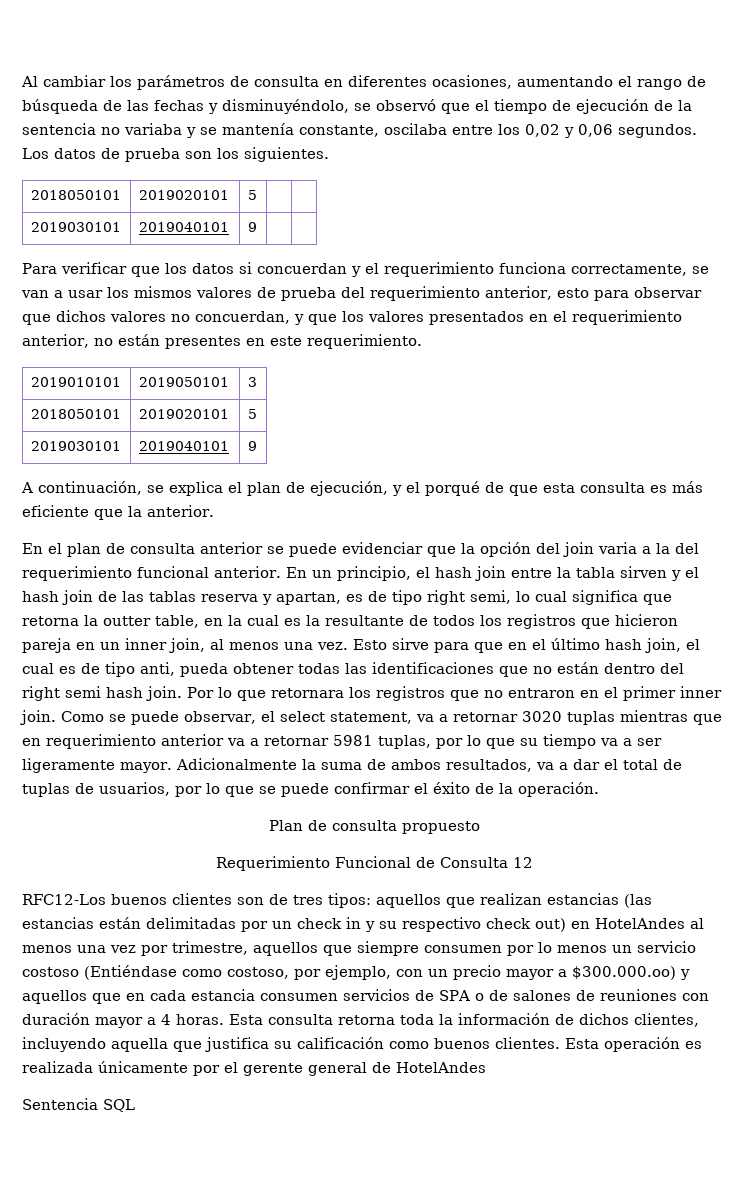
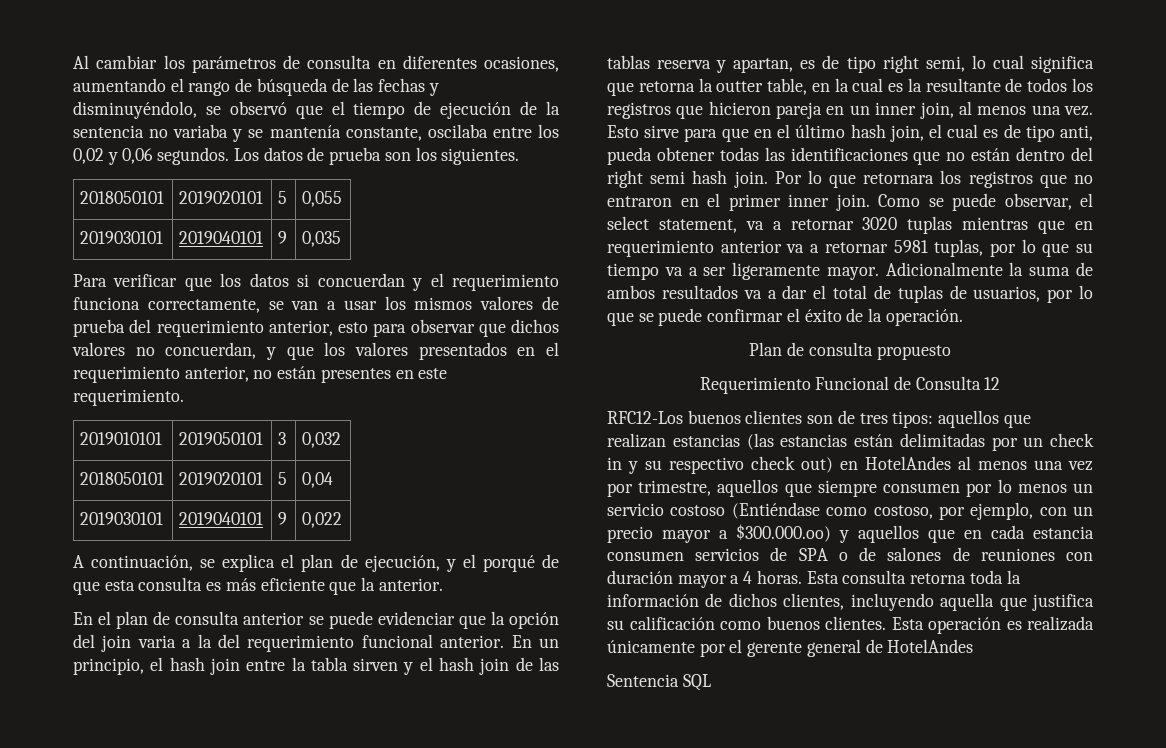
- 2018050101 | 2019020101 | 5 | |
- 2019030101 | 2019040101 | 9 | |
+ 2018050101 | 2019020101 | 5 | 0,055
+ 2019030101 | 2019040101 | 9 | 0,035
- 2019010101 | 2019050101 | 3
- 2018050101 | 2019020101 | 5
- 2019030101 | 2019040101 | 9
+ 2019010101 | 2019050101 | 3 | 0,032
+ 2018050101 | 2019020101 | 5 | 0,04
+ 2019030101 | 2019040101 | 9 | 0,022
- Adicionalmente la suma de ambos resultados, va a dar el total de tuplas de usuarios, por lo que se puede confirmar el éxito de la operación.
+ Adicionalmente la suma de ambos resultados va a dar el total de tuplas de usuarios, por lo que se puede confirmar el éxito de la operación.

